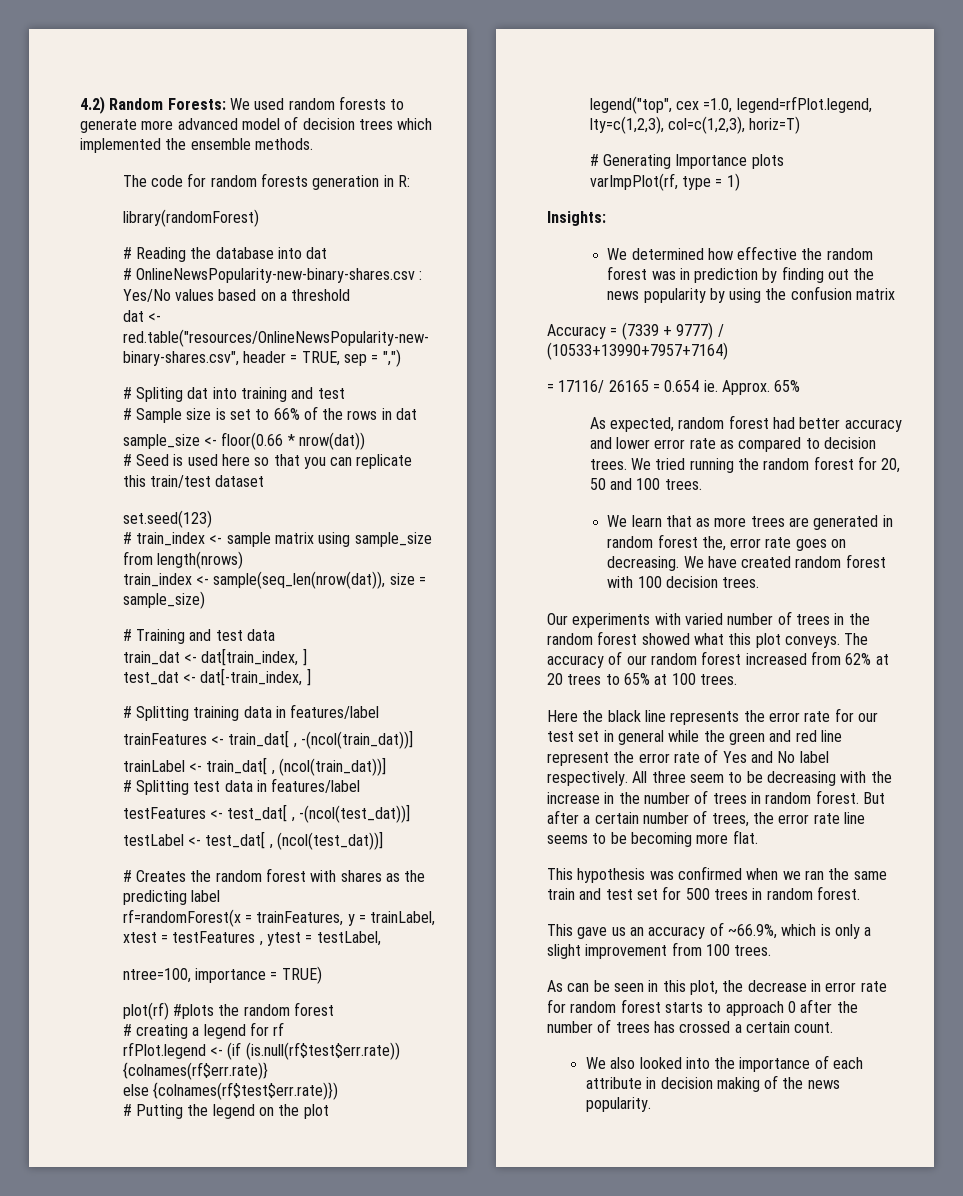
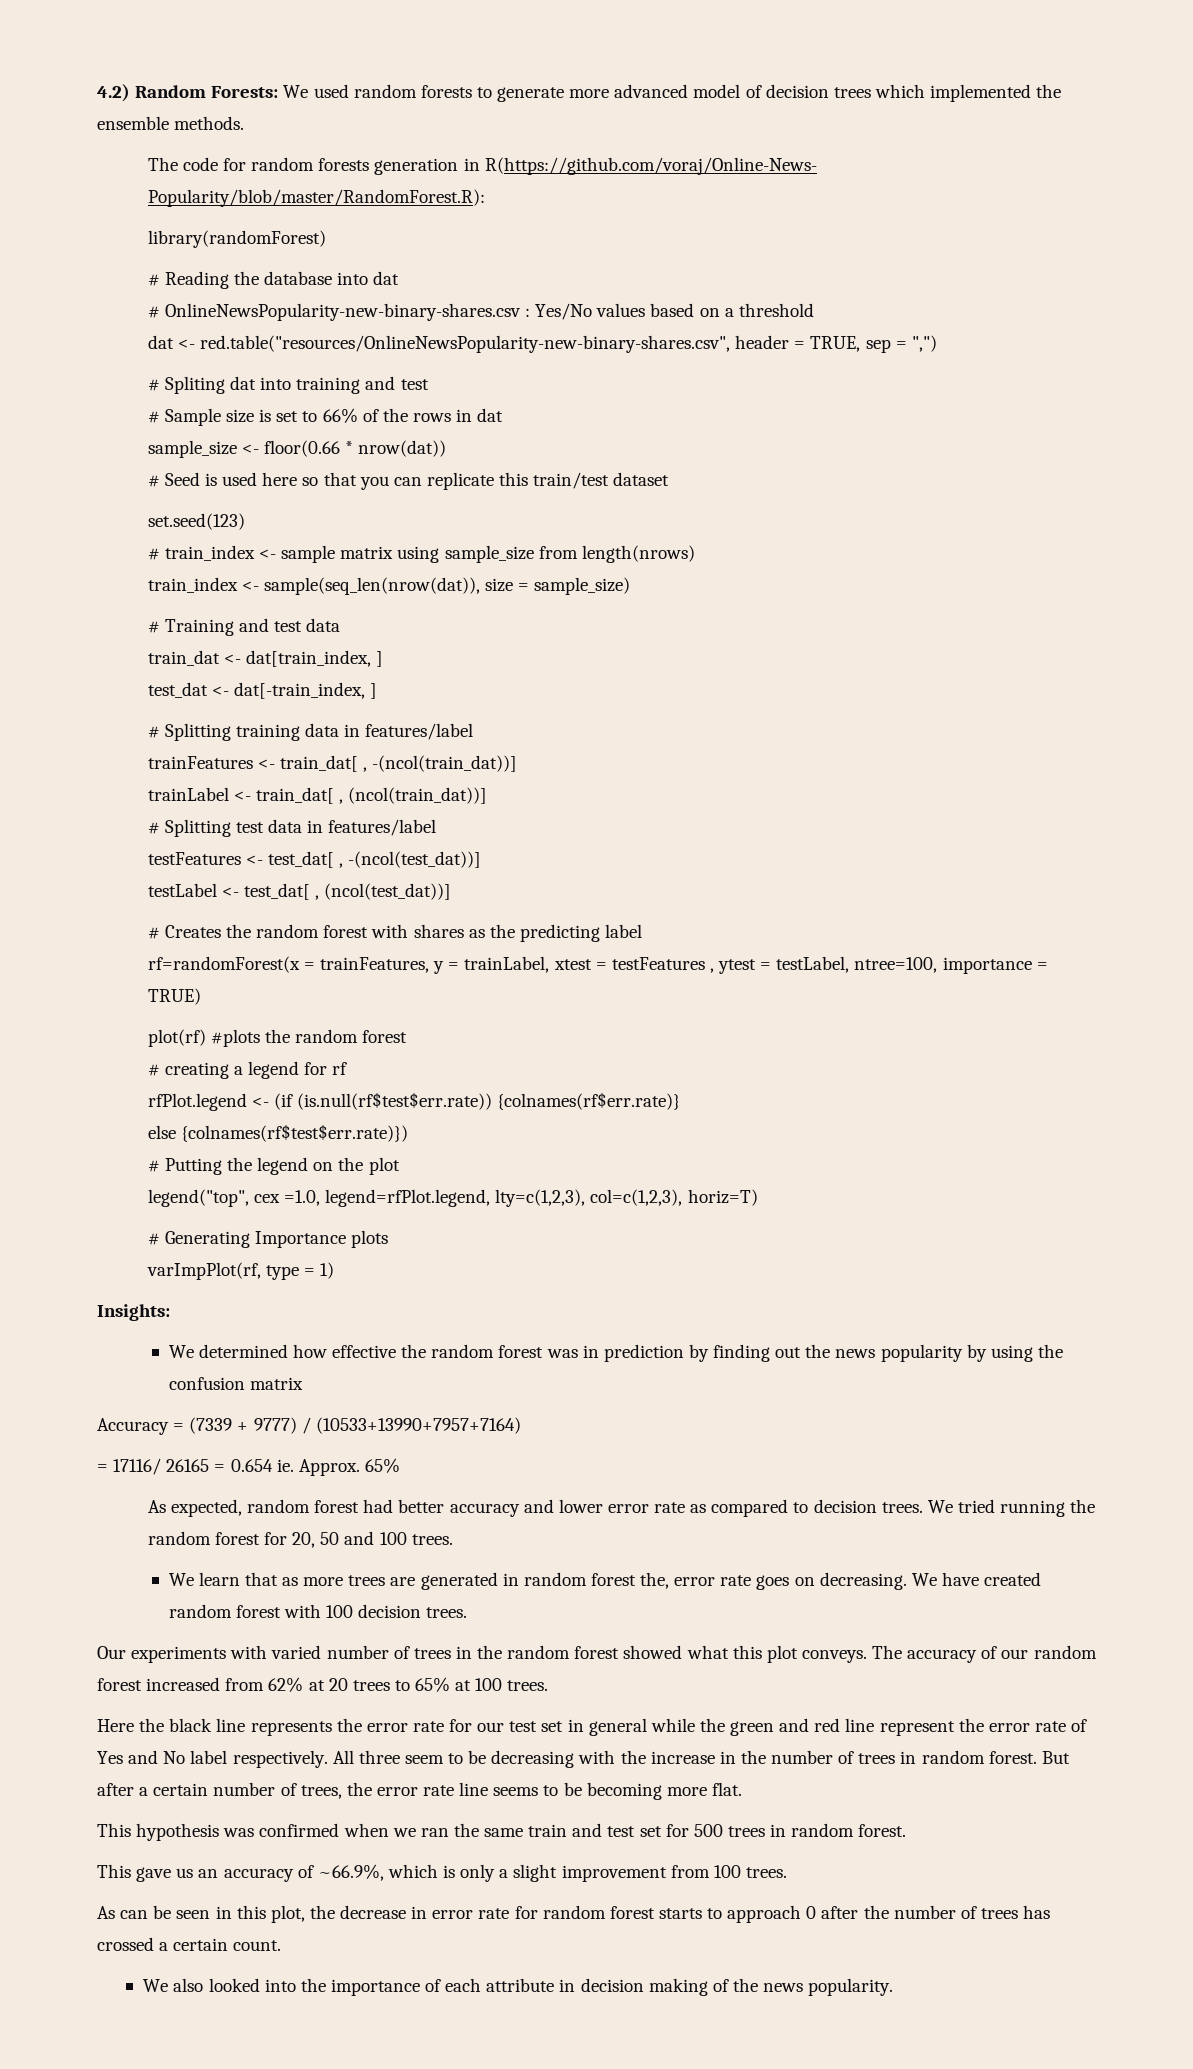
- The code for random forests generation in R:
+ The code for random forests generation in R(https://github.com/voraj/Online-News- Popularity/blob/master/RandomForest.R):
- rf=randomForest(x = trainFeatures, y = trainLabel, xtest = testFeatures , ytest = testLabel,
- ntree=100, importance = TRUE)
+ rf=randomForest(x = trainFeatures, y = trainLabel, xtest = testFeatures , ytest = testLabel, ntree=100, importance = TRUE)

